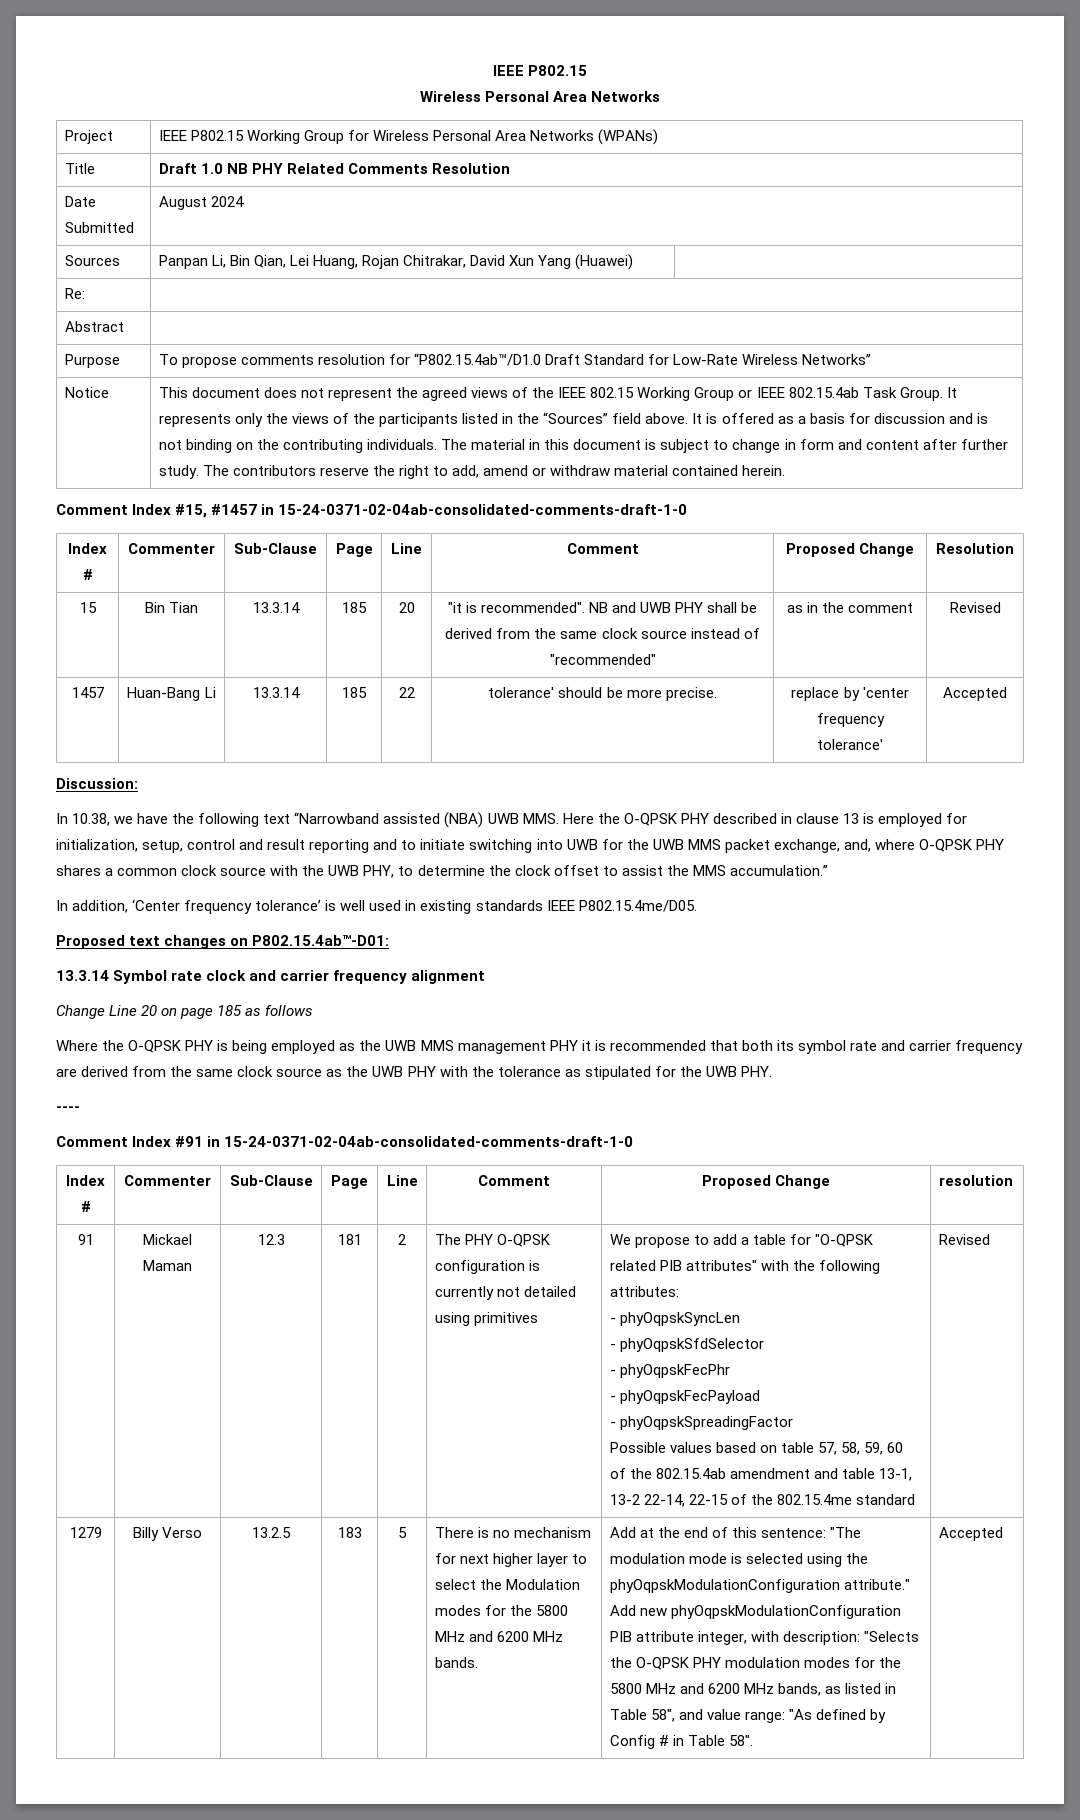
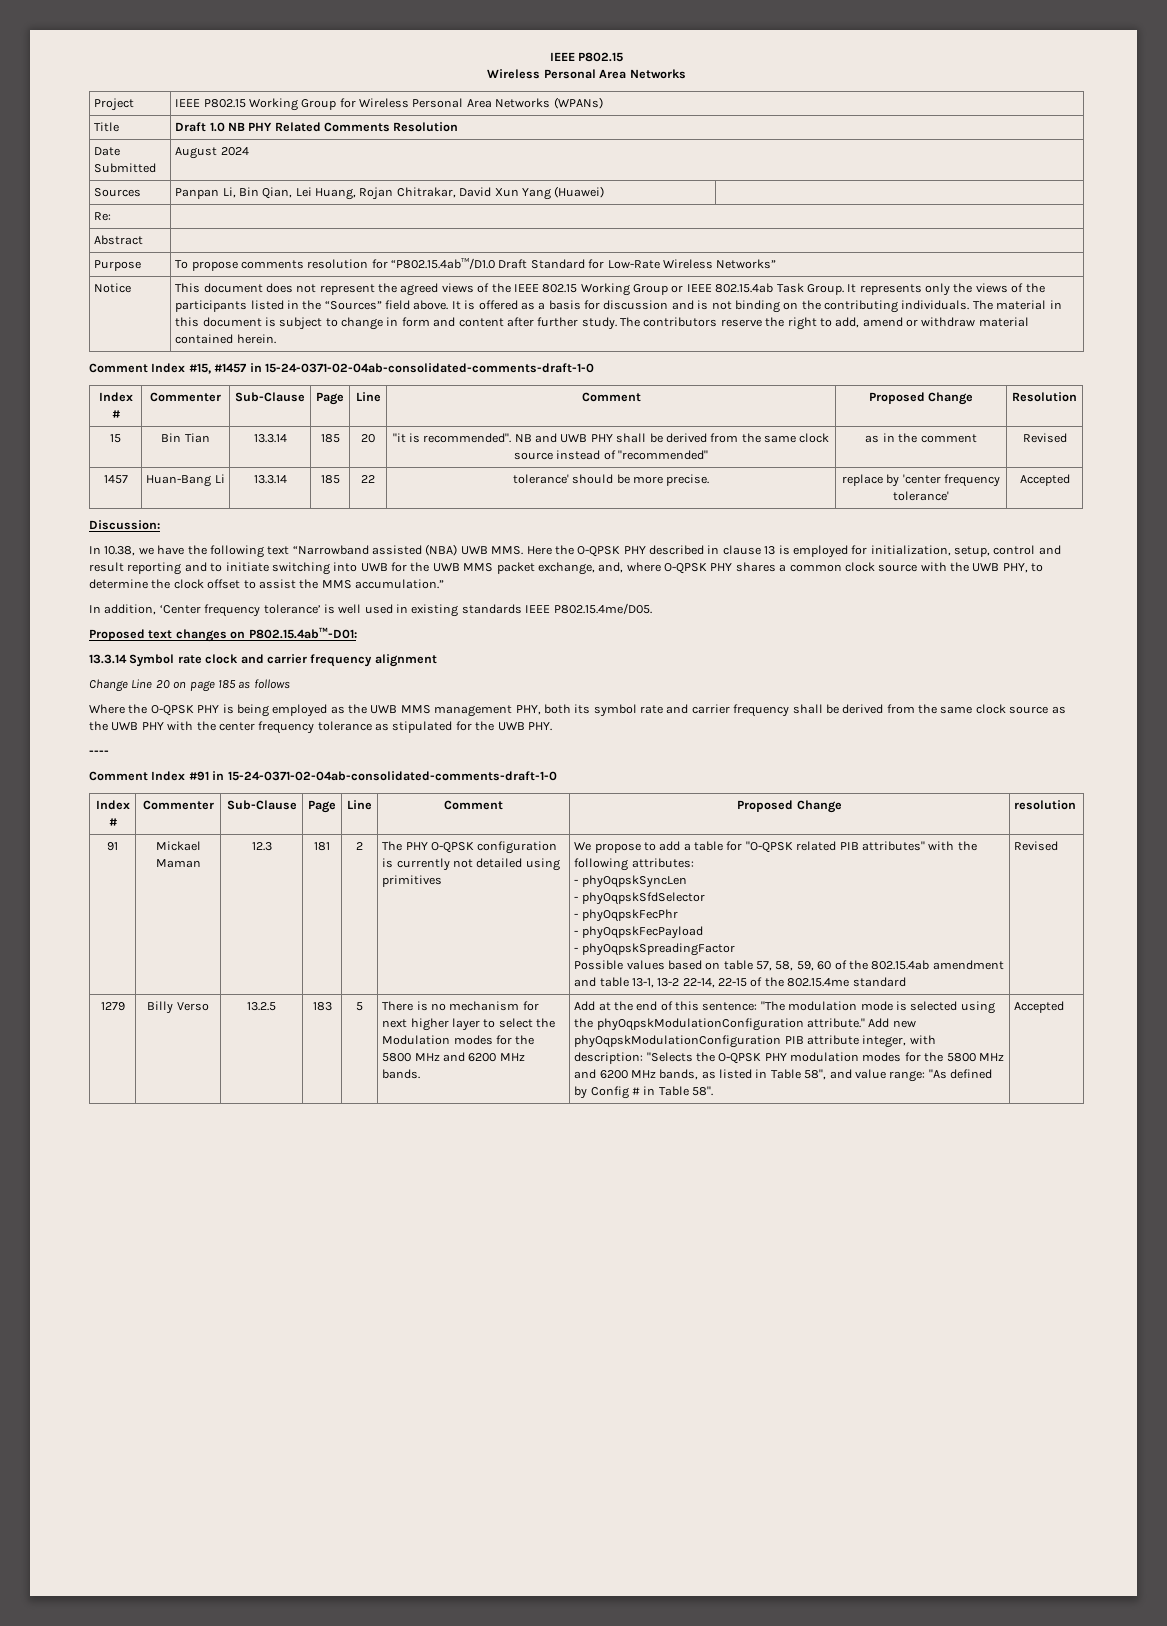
- Where the O-QPSK PHY is being employed as the UWB MMS management PHY it is recommended that both its symbol rate and carrier frequency are derived from the same clock source as the UWB PHY with the tolerance as stipulated for the UWB PHY.
+ Where the O-QPSK PHY is being employed as the UWB MMS management PHY, both its symbol rate and carrier frequency shall be derived from the same clock source as the UWB PHY with the center frequency tolerance as stipulated for the UWB PHY.

